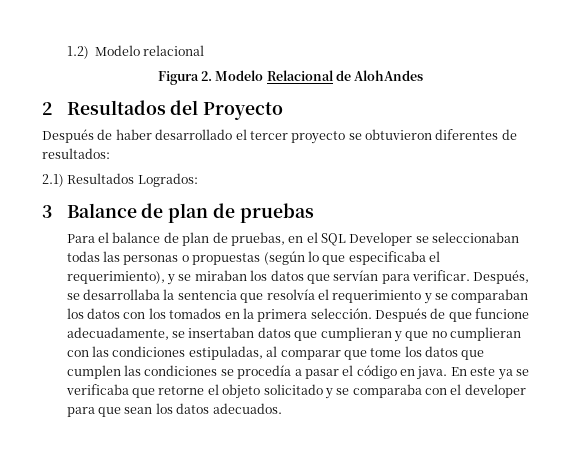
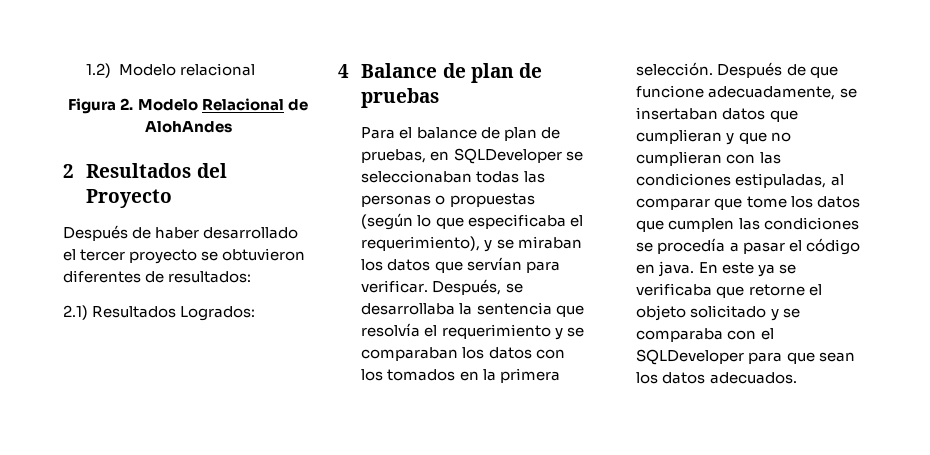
- 3 Balance de plan de pruebas
+ 4 Balance de plan de pruebas
- Para el balance de plan de pruebas, en el SQL Developer se seleccionaban todas las personas o propuestas (según lo que especificaba el requerimiento), y se miraban los datos que servían para verificar.
+ Para el balance de plan de pruebas, en SQLDeveloper se seleccionaban todas las personas o propuestas (según lo que especificaba el requerimiento), y se miraban los datos que servían para verificar.
- En este ya se verificaba que retorne el objeto solicitado y se comparaba con el developer para que sean los datos adecuados.
+ En este ya se verificaba que retorne el objeto solicitado y se comparaba con el SQLDeveloper para que sean los datos adecuados.

